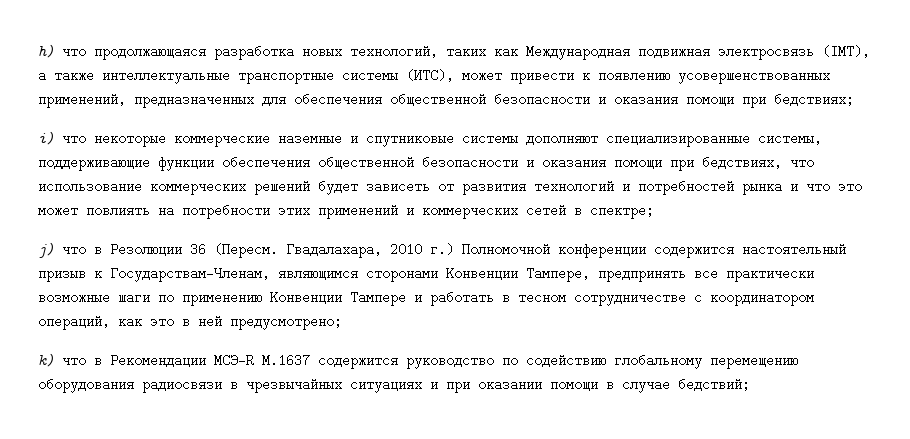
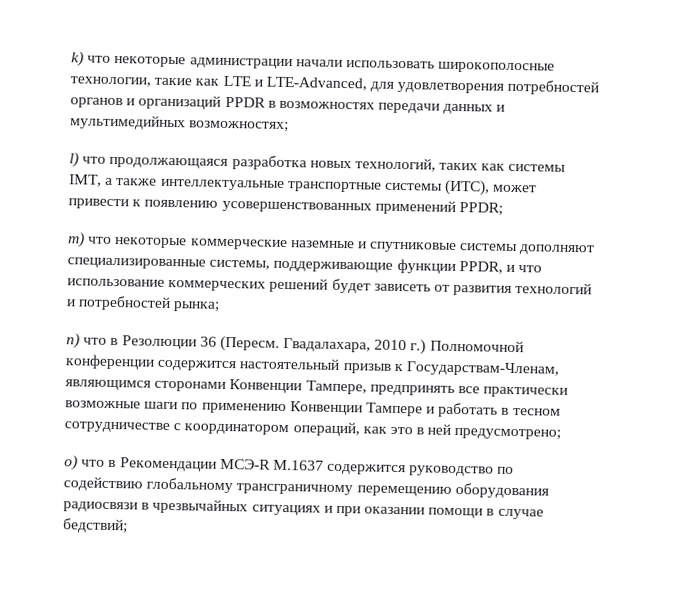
- h) что продолжающаяся разработка новых технологий, таких как Международная подвижная электросвязь (IMT), а также интеллектуальные транспортные системы (ИТС), может привести к появлению усовершенствованных применений, предназначенных для обеспечения общественной безопасности и оказания помощи при бедствиях;
- i) что некоторые коммерческие наземные и спутниковые системы дополняют специализированные системы, поддерживающие функции обеспечения общественной безопасности и оказания помощи при бедствиях, что использование коммерческих решений будет зависеть от развития технологий и потребностей рынка и что это может повлиять на потребности этих применений и коммерческих сетей в спектре;
- j) что в Резолюции 36 (Пересм.
+ k) что некоторые администрации начали использовать широкополосные технологии, такие как LTE и LTE-Advanced, для удовлетворения потребностей органов и организаций PPDR в возможностях передачи данных и мультимедийных возможностях;
+ l) что продолжающаяся разработка новых технологий, таких как системы IMT, а также интеллектуальные транспортные системы (ИТС), может привести к появлению усовершенствованных применений PPDR;
+ m) что некоторые коммерческие наземные и спутниковые системы дополняют специализированные системы, поддерживающие функции PPDR, и что использование коммерческих решений будет зависеть от развития технологий и потребностей рынка;
+ n) что в Резолюции 36 (Пересм.
- k) что в Рекомендации МСЭ-R M.1637 содержится руководство по содействию глобальному перемещению оборудования радиосвязи в чрезвычайных ситуациях и при оказании помощи в случае бедствий;
+ o) что в Рекомендации МСЭ-R M.1637 содержится руководство по содействию глобальному трансграничному перемещению оборудования радиосвязи в чрезвычайных ситуациях и при оказании помощи в случае бедствий;

